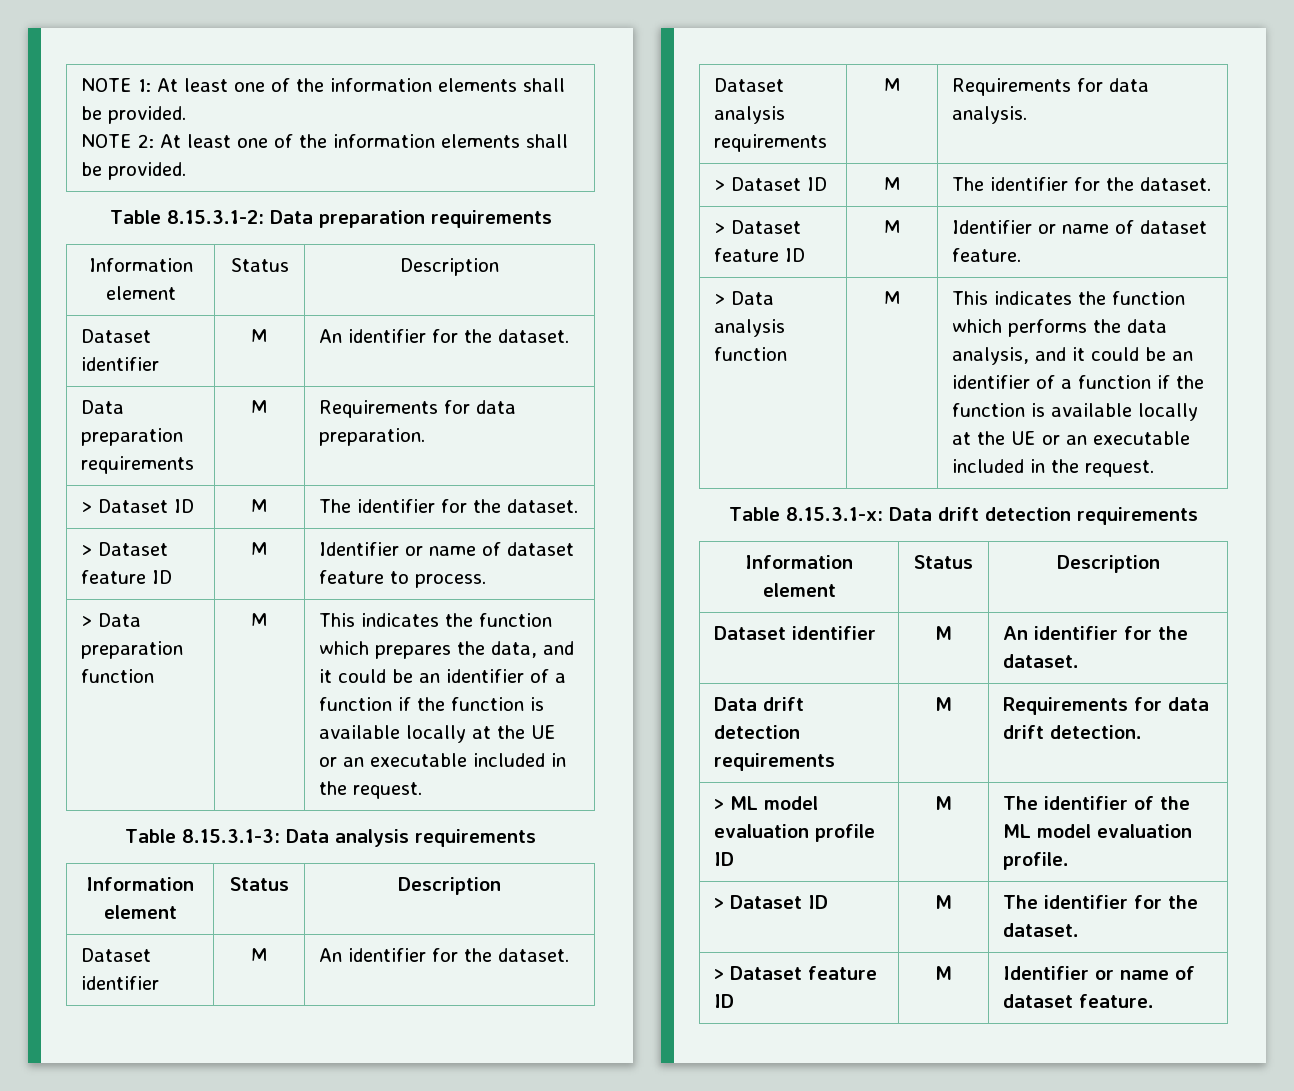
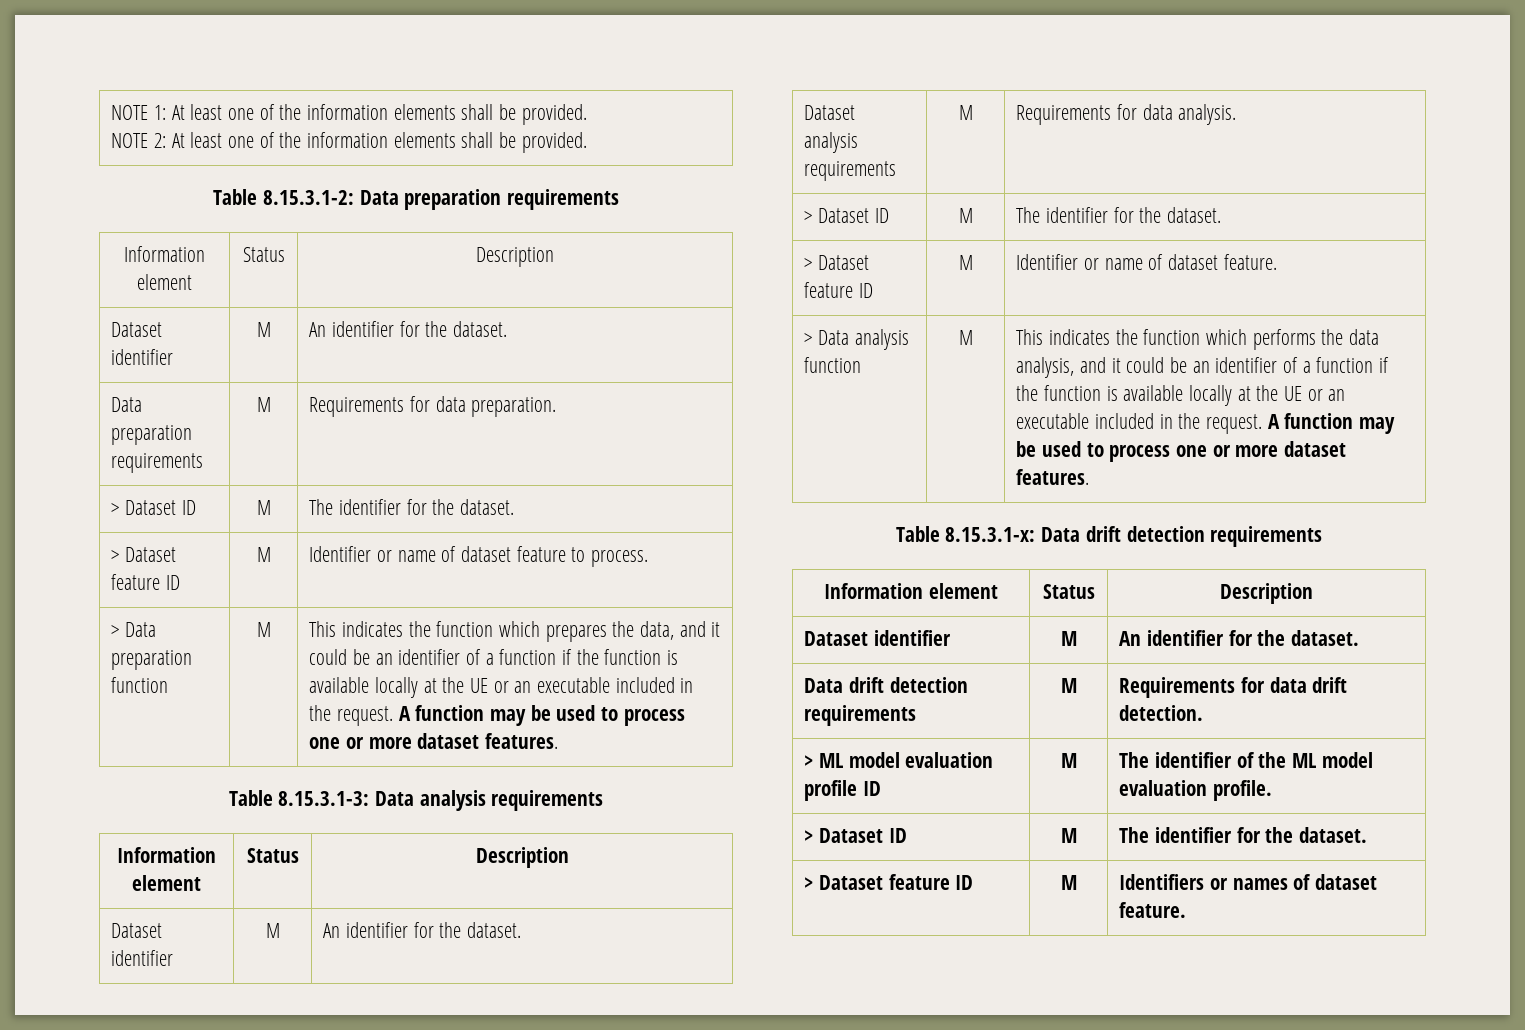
- This indicates the function which prepares the data, and it could be an identifier of a function if the function is available locally at the UE or an executable included in the request.
+ This indicates the function which prepares the data, and it could be an identifier of a function if the function is available locally at the UE or an executable included in the request. A function may be used to process one or more dataset features.
- This indicates the function which performs the data analysis, and it could be an identifier of a function if the function is available locally at the UE or an executable included in the request.
+ This indicates the function which performs the data analysis, and it could be an identifier of a function if the function is available locally at the UE or an executable included in the request. A function may be used to process one or more dataset features.
  > ML model evaluation profile ID | M | The identifier of the ML model evaluation profile.
  > Dataset ID | M | The identifier for the dataset.
- > Dataset feature ID | M | Identifier or name of dataset feature.
+ > Dataset feature ID | M | Identifiers or names of dataset feature.

